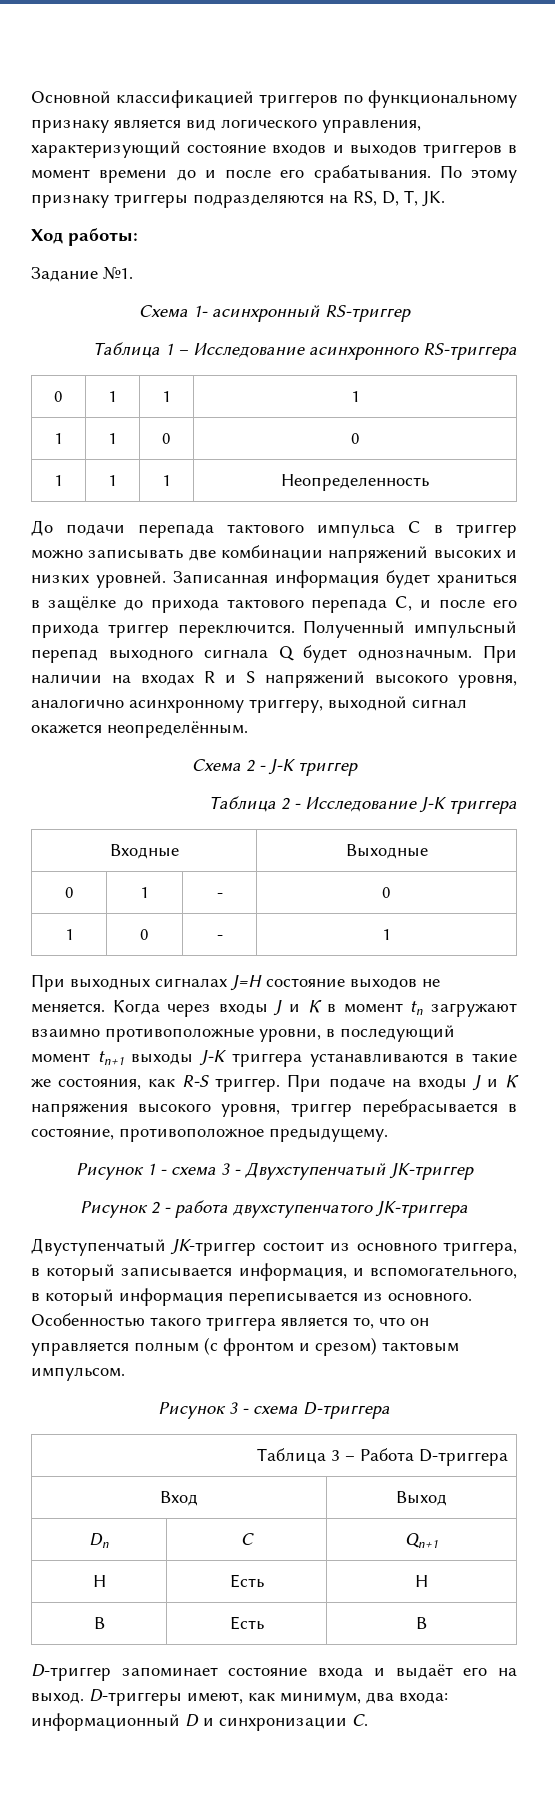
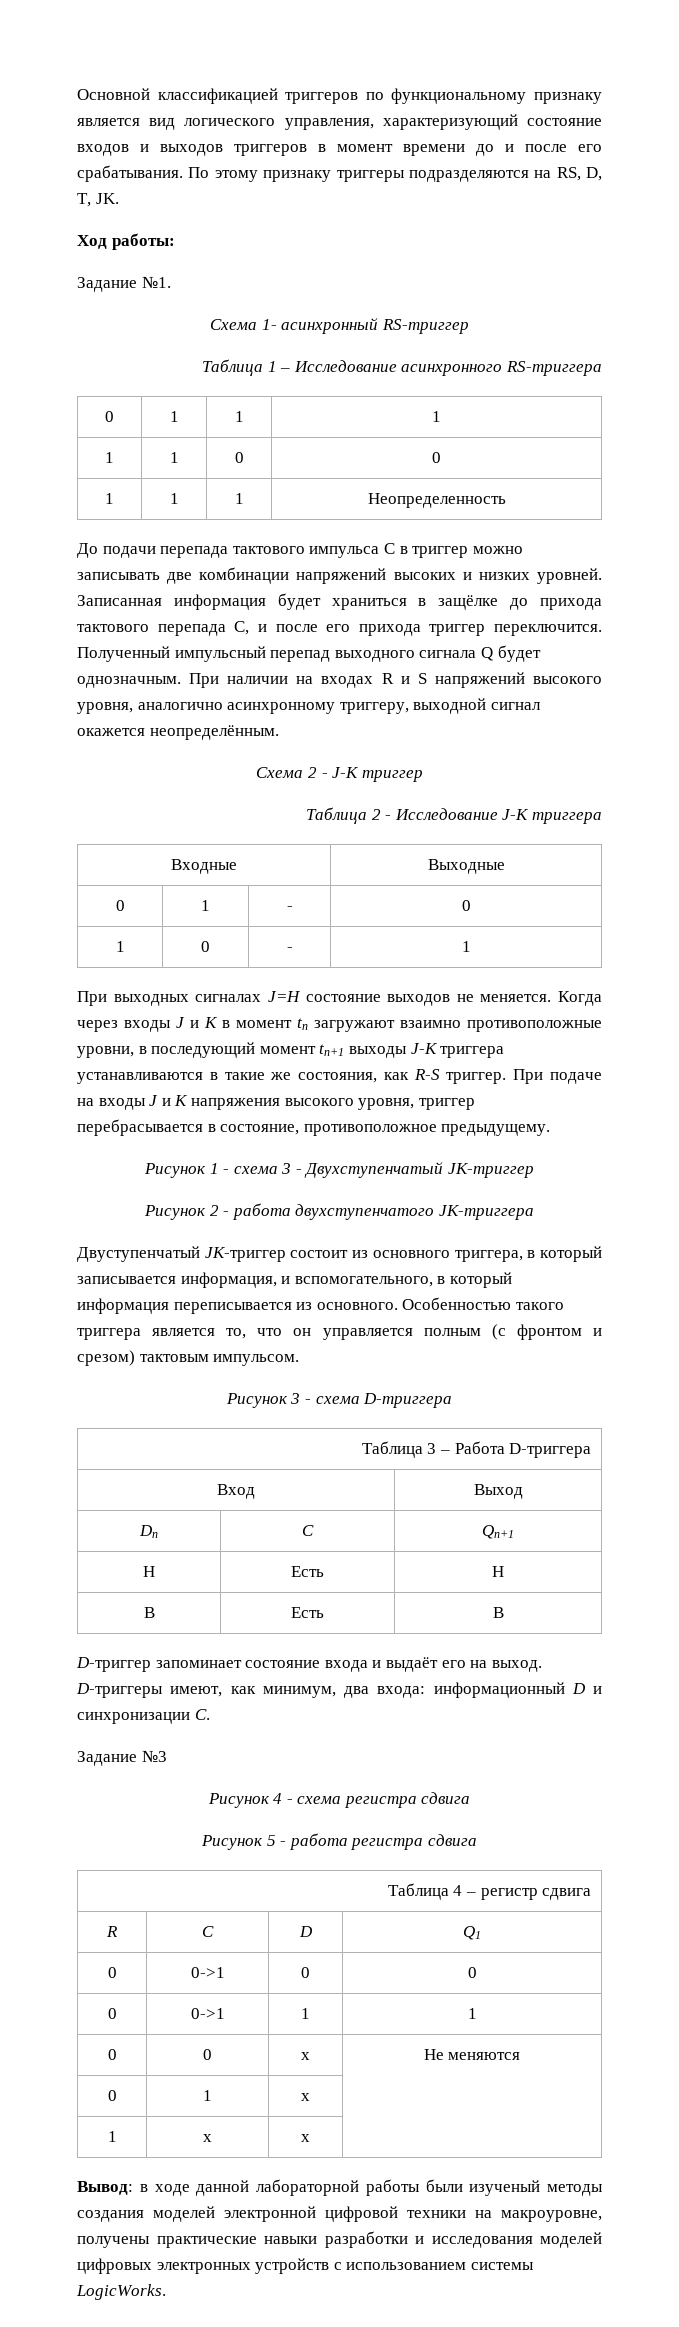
+ Задание №3
+ Рисунок 4 - схема регистра сдвига
+ Рисунок 5 - работа регистра сдвига
+ Таблица 4 – регистр сдвига
+ R | C | D | Q1
+ 0 | 0->1 | 0 | 0
+ 0 | 0->1 | 1 | 1
+ 0 | 0 | х | Не меняются
+ 0 | 1 | х |
+ 1 | х | х |
+ Вывод: в ходе данной лабораторной работы были изученый методы создания моделей электронной цифровой техники на макроуровне, получены практические навыки разработки и исследования моделей цифровых электронных устройств с использованием системы LogicWorks.

